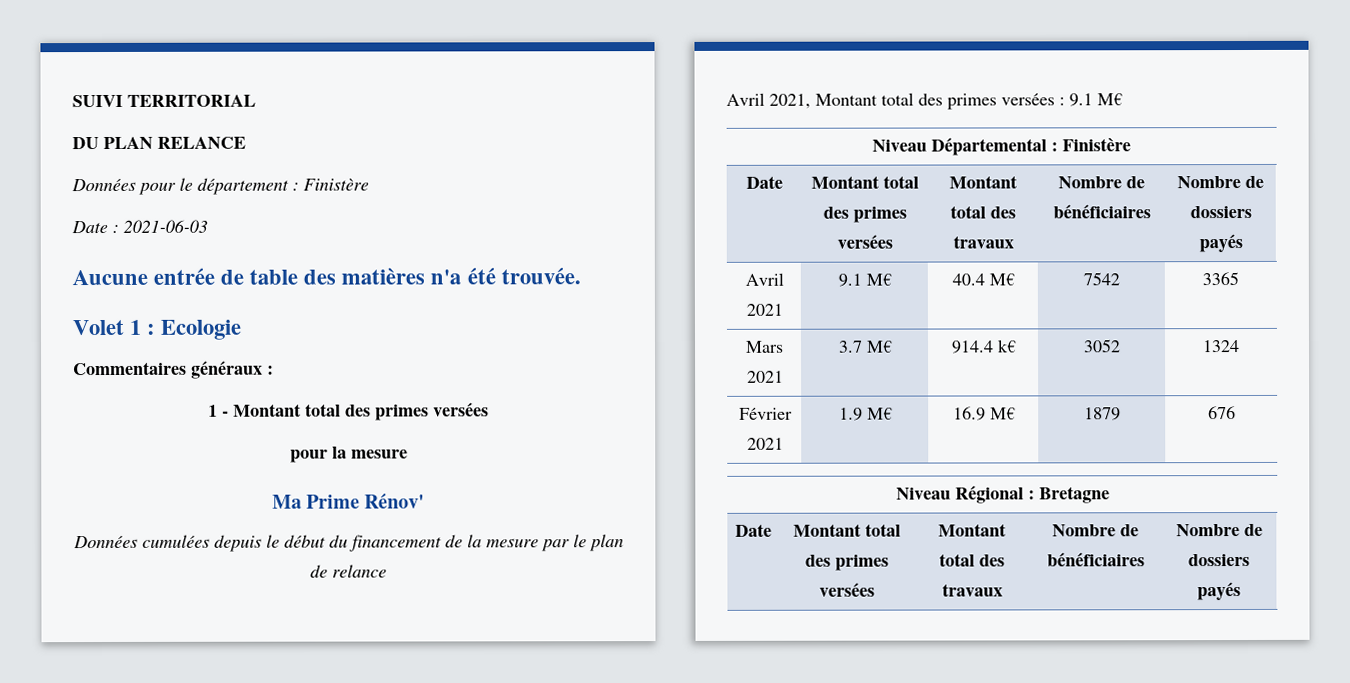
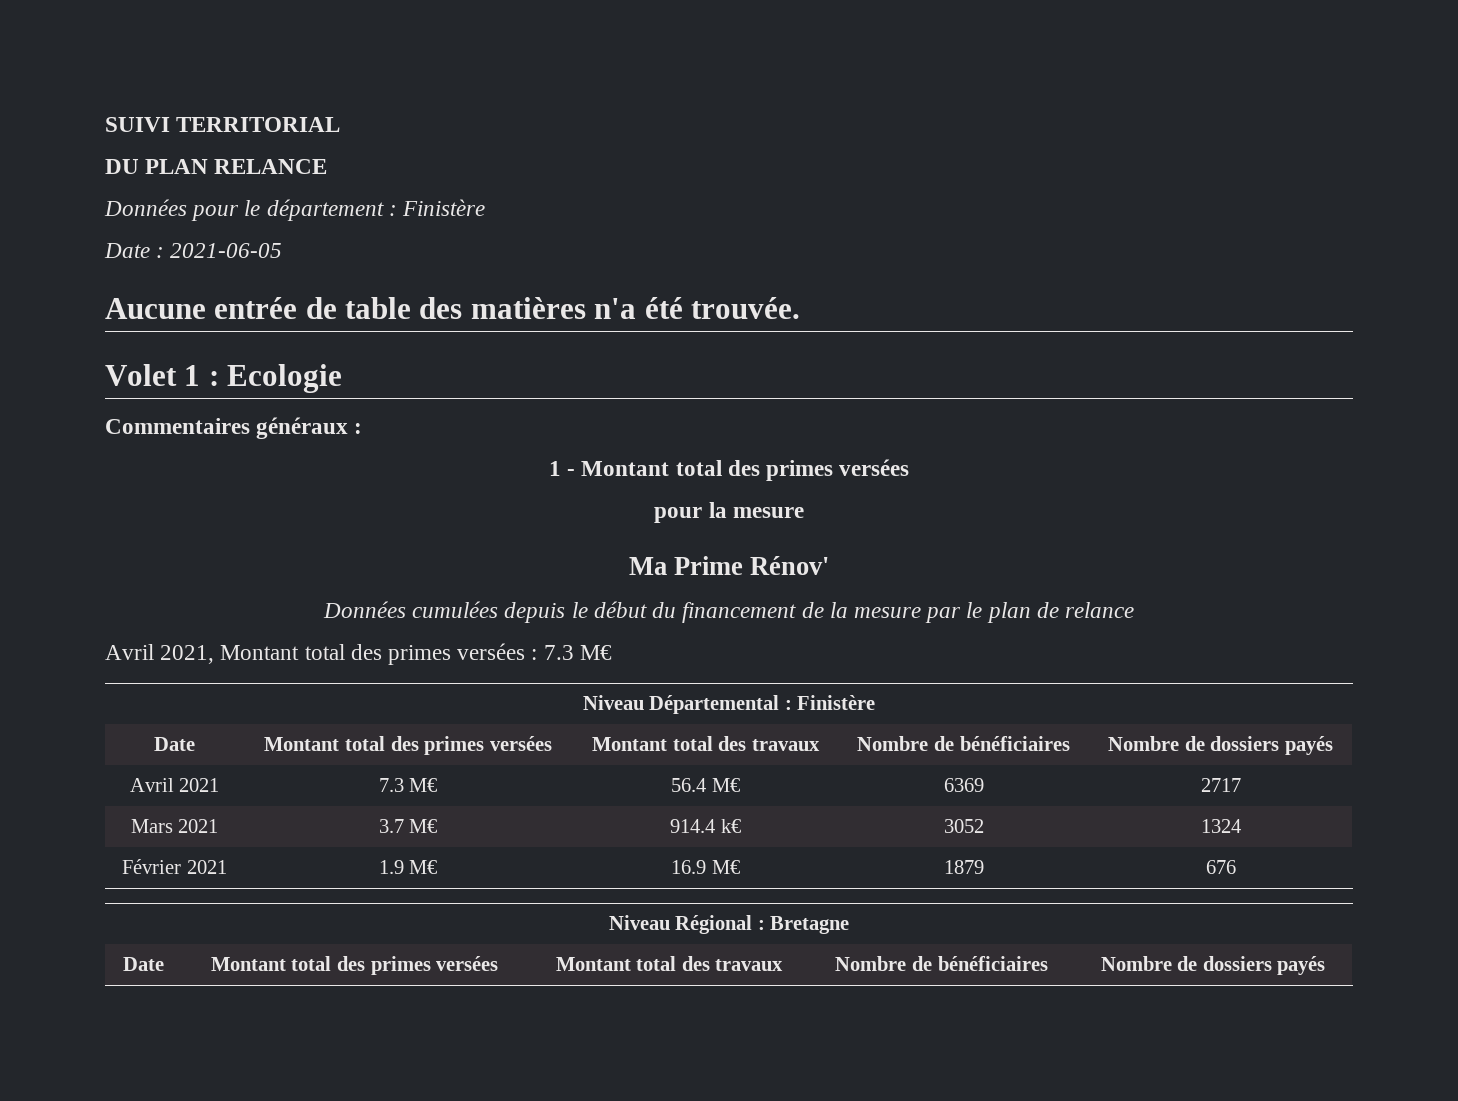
- Date : 2021-06-03
+ Date : 2021-06-05
- Avril 2021, Montant total des primes versées : 9.1 M€
+ Avril 2021, Montant total des primes versées : 7.3 M€
- Avril 2021 | 9.1 M€ | 40.4 M€ | 7542 | 3365
+ Avril 2021 | 7.3 M€ | 56.4 M€ | 6369 | 2717

